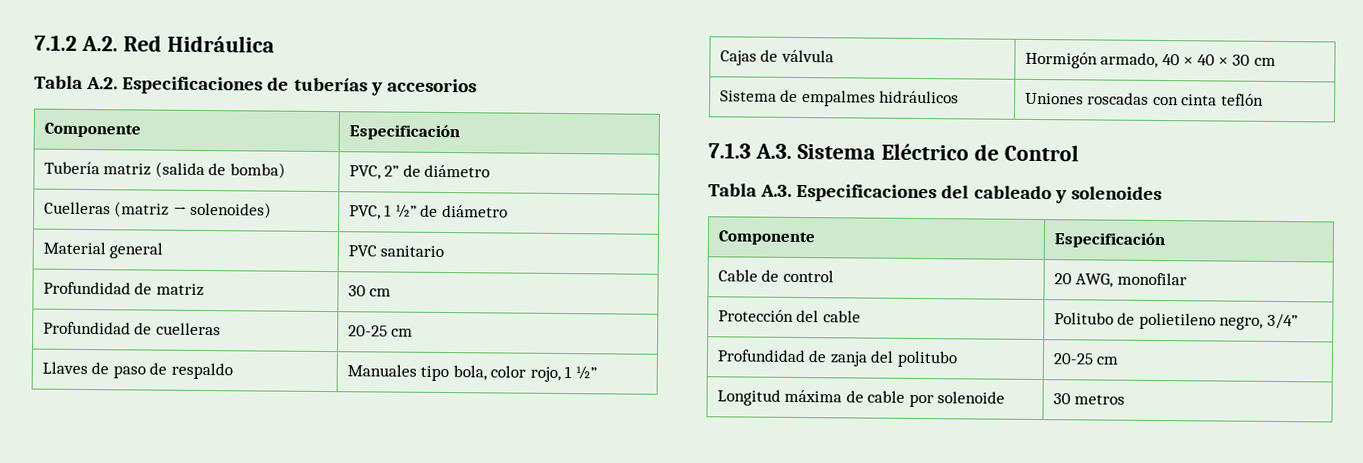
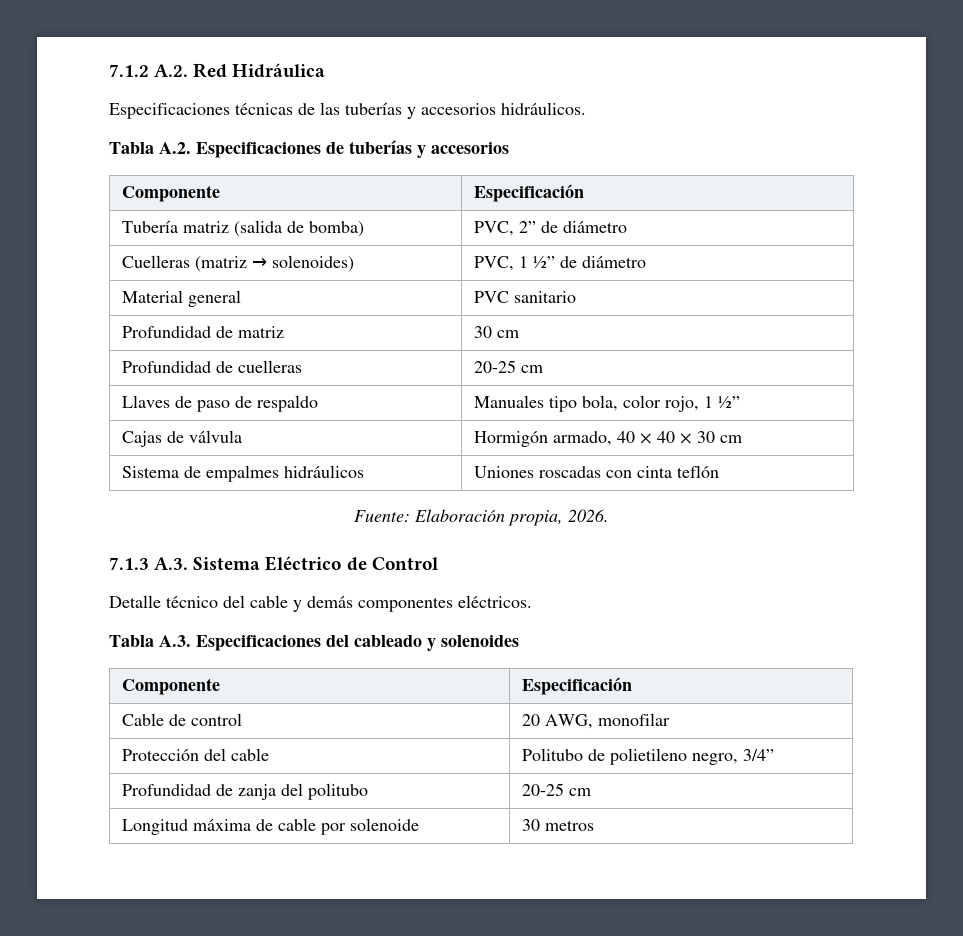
+ Especificaciones técnicas de las tuberías y accesorios hidráulicos.
+ Fuente: Elaboración propia, 2026.
+ Detalle técnico del cable y demás componentes eléctricos.

